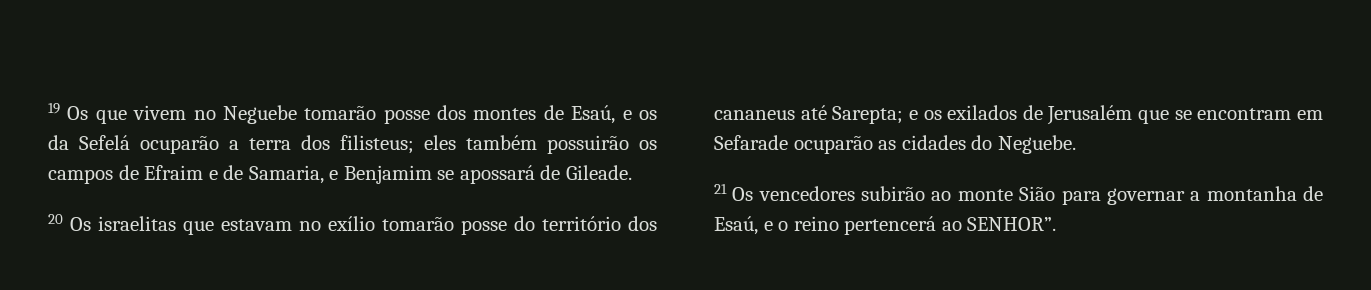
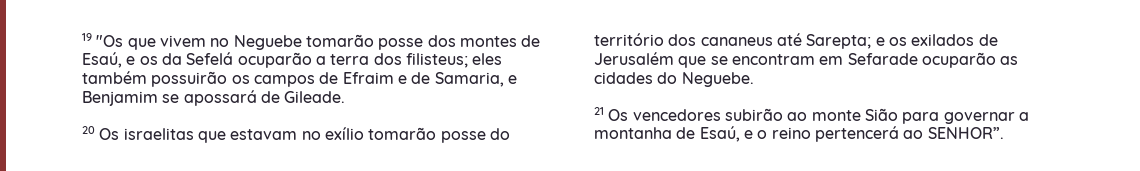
- 19 Os que vivem no Neguebe tomarão posse dos montes de Esaú, e os da Sefelá ocuparão a terra dos filisteus; eles também possuirão os campos de Efraim e de Samaria, e Benjamim se apossará de Gileade.
+ 19 "Os que vivem no Neguebe tomarão posse dos montes de Esaú, e os da Sefelá ocuparão a terra dos filisteus; eles também possuirão os campos de Efraim e de Samaria, e Benjamim se apossará de Gileade.

